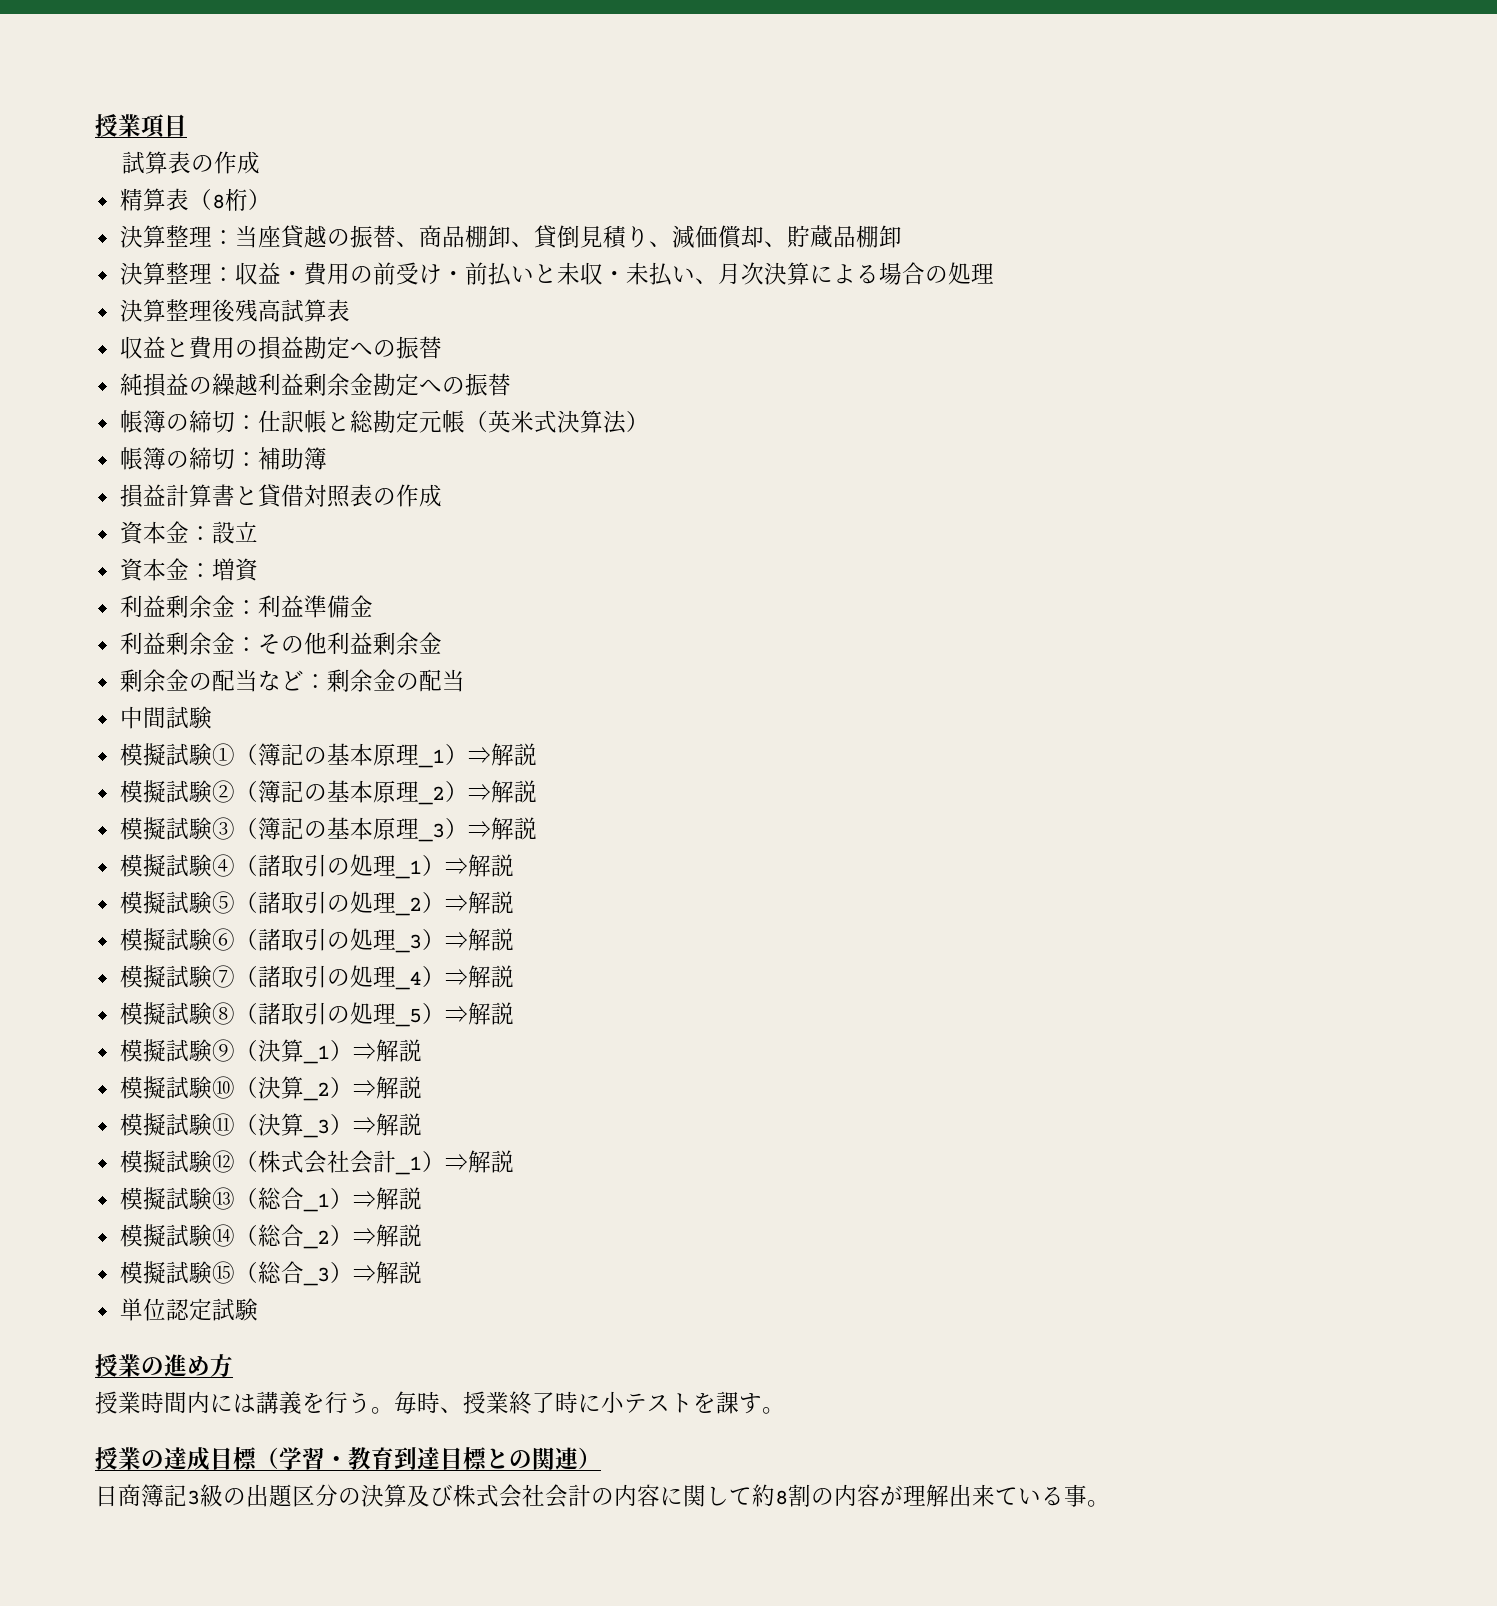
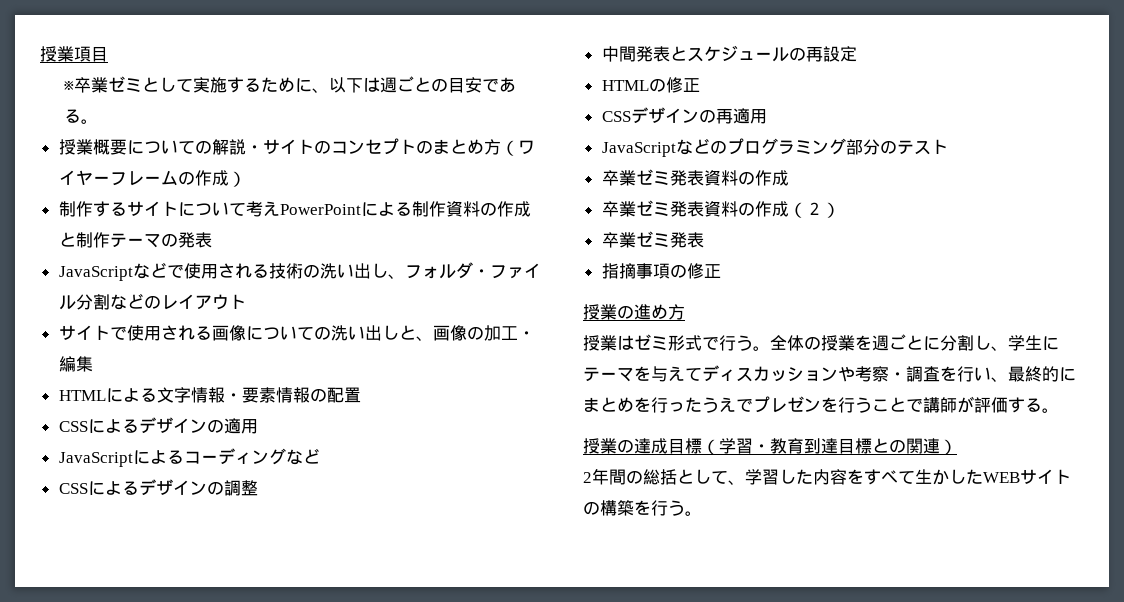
- 試算表の作成
- 精算表（8桁）
- 決算整理：当座貸越の振替、商品棚卸、貸倒見積り、減価償却、貯蔵品棚卸
- 決算整理：収益・費用の前受け・前払いと未収・未払い、月次決算による場合の処理
- 決算整理後残高試算表
- 収益と費用の損益勘定への振替
- 純損益の繰越利益剰余金勘定への振替
- 帳簿の締切：仕訳帳と総勘定元帳（英米式決算法）
- 帳簿の締切：補助簿
- 損益計算書と貸借対照表の作成
- 資本金：設立
- 資本金：増資
- 利益剰余金：利益準備金
- 利益剰余金：その他利益剰余金
- 剰余金の配当など：剰余金の配当
- 中間試験
- 模擬試験①（簿記の基本原理_1）⇒解説
- 模擬試験②（簿記の基本原理_2）⇒解説
- 模擬試験③（簿記の基本原理_3）⇒解説
- 模擬試験④（諸取引の処理_1）⇒解説
- 模擬試験⑤（諸取引の処理_2）⇒解説
- 模擬試験⑥（諸取引の処理_3）⇒解説
- 模擬試験⑦（諸取引の処理_4）⇒解説
- 模擬試験⑧（諸取引の処理_5）⇒解説
- 模擬試験⑨（決算_1）⇒解説
- 模擬試験⑩（決算_2）⇒解説
- 模擬試験⑪（決算_3）⇒解説
- 模擬試験⑫（株式会社会計_1）⇒解説
- 模擬試験⑬（総合_1）⇒解説
- 模擬試験⑭（総合_2）⇒解説
- 模擬試験⑮（総合_3）⇒解説
- 単位認定試験
+ ※卒業ゼミとして実施するために、以下は週ごとの目安である。
+ 授業概要についての解説・サイトのコンセプトのまとめ方（ワイヤーフレームの作成）
+ 制作するサイトについて考えPowerPointによる制作資料の作成と制作テーマの発表
+ JavaScriptなどで使用される技術の洗い出し、フォルダ・ファイル分割などのレイアウト
+ サイトで使用される画像についての洗い出しと、画像の加工・編集
+ HTMLによる文字情報・要素情報の配置
+ CSSによるデザインの適用
+ JavaScriptによるコーディングなど
+ CSSによるデザインの調整
+ 中間発表とスケジュールの再設定
+ HTMLの修正
+ CSSデザインの再適用
+ JavaScriptなどのプログラミング部分のテスト
+ 卒業ゼミ発表資料の作成
+ 卒業ゼミ発表資料の作成（２）
+ 卒業ゼミ発表
+ 指摘事項の修正
  授業の進め方
- 授業時間内には講義を行う。毎時、授業終了時に小テストを課す。
+ 授業はゼミ形式で行う。全体の授業を週ごとに分割し、学生にテーマを与えてディスカッションや考察・調査を行い、最終的にまとめを行ったうえでプレゼンを行うことで講師が評価する。
- 日商簿記3級の出題区分の決算及び株式会社会計の内容に関して約8割の内容が理解出来ている事。
+ 2年間の総括として、学習した内容をすべて生かしたWEBサイトの構築を行う。

